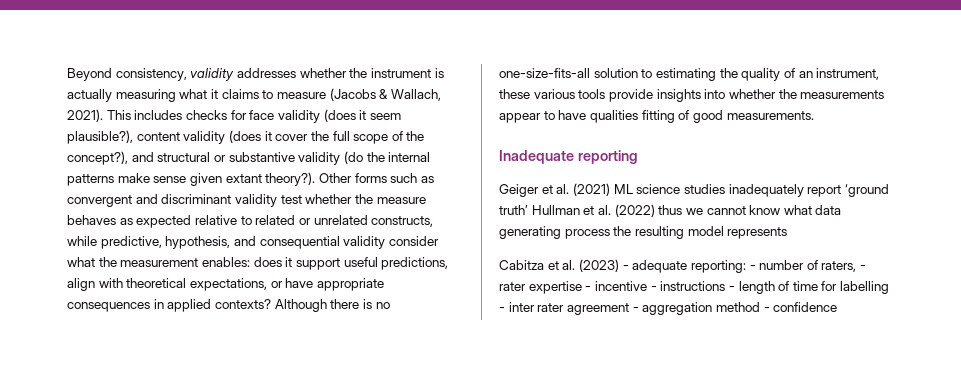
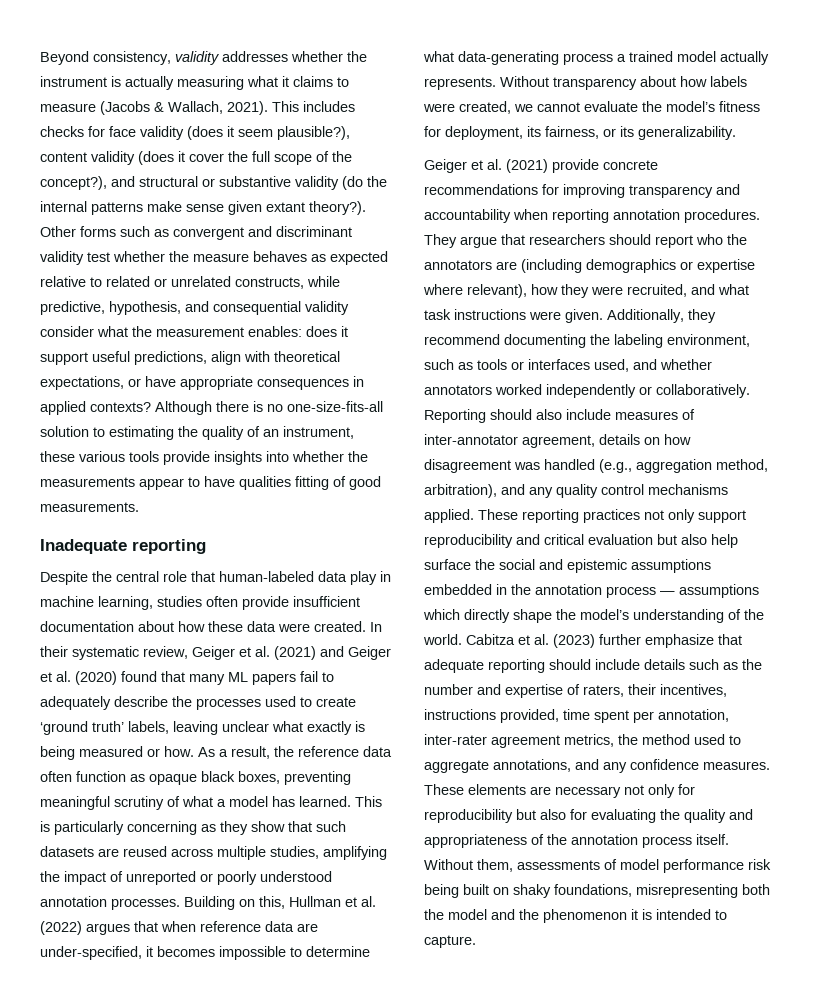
- Geiger et al. (2021) ML science studies inadequately report ‘ground truth’ Hullman et al. (2022) thus we cannot know what data generating process the resulting model represents
- Cabitza et al. (2023) - adequate reporting: - number of raters, - rater expertise - incentive - instructions - length of time for labelling - inter rater agreement - aggregation method - confidence
+ Despite the central role that human-labeled data play in machine learning, studies often provide insufficient documentation about how these data were created. In their systematic review, Geiger et al. (2021) and Geiger et al. (2020) found that many ML papers fail to adequately describe the processes used to create ‘ground truth’ labels, leaving unclear what exactly is being measured or how. As a result, the reference data often function as opaque black boxes, preventing meaningful scrutiny of what a model has learned. This is particularly concerning as they show that such datasets are reused across multiple studies, amplifying the impact of unreported or poorly understood annotation processes. Building on this, Hullman et al. (2022) argues that when reference data are under-specified, it becomes impossible to determine what data-generating process a trained model actually represents. Without transparency about how labels were created, we cannot evaluate the model’s fitness for deployment, its fairness, or its generalizability.
+ Geiger et al. (2021) provide concrete recommendations for improving transparency and accountability when reporting annotation procedures. They argue that researchers should report who the annotators are (including demographics or expertise where relevant), how they were recruited, and what task instructions were given. Additionally, they recommend documenting the labeling environment, such as tools or interfaces used, and whether annotators worked independently or collaboratively. Reporting should also include measures of inter-annotator agreement, details on how disagreement was handled (e.g., aggregation method, arbitration), and any quality control mechanisms applied. These reporting practices not only support reproducibility and critical evaluation but also help surface the social and epistemic assumptions embedded in the annotation process — assumptions which directly shape the model’s understanding of the world. Cabitza et al. (2023) further emphasize that adequate reporting should include details such as the number and expertise of raters, their incentives, instructions provided, time spent per annotation, inter-rater agreement metrics, the method used to aggregate annotations, and any confidence measures. These elements are necessary not only for reproducibility but also for evaluating the quality and appropriateness of the annotation process itself. Without them, assessments of model performance risk being built on shaky foundations, misrepresenting both the model and the phenomenon it is intended to capture.

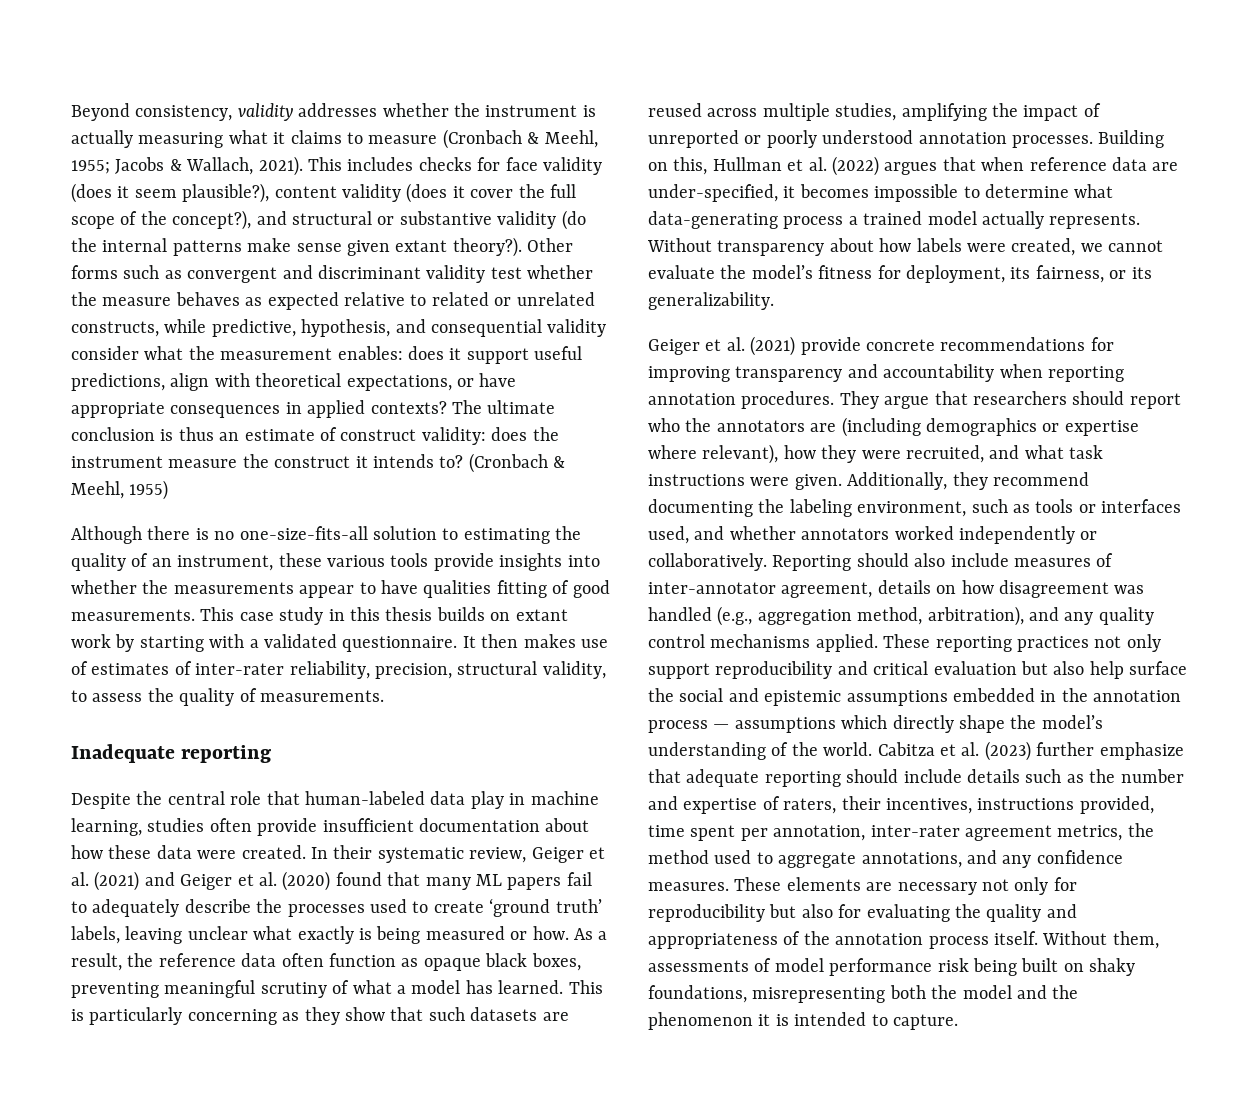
- Beyond consistency, validity addresses whether the instrument is actually measuring what it claims to measure (Jacobs & Wallach, 2021).
+ Beyond consistency, validity addresses whether the instrument is actually measuring what it claims to measure (Cronbach & Meehl, 1955; Jacobs & Wallach, 2021).
- does it support useful predictions, align with theoretical expectations, or have appropriate consequences in applied contexts? Although there is no one-size-fits-all solution to estimating the quality of an instrument, these various tools provide insights into whether the measurements appear to have qualities fitting of good measurements.
+ does it support useful predictions, align with theoretical expectations, or have appropriate consequences in applied contexts? The ultimate conclusion is thus an estimate of construct validity: does the instrument measure the construct it intends to? (Cronbach & Meehl, 1955)
+ Although there is no one-size-fits-all solution to estimating the quality of an instrument, these various tools provide insights into whether the measurements appear to have qualities fitting of good measurements. This case study in this thesis builds on extant work by starting with a validated questionnaire. It then makes use of estimates of inter-rater reliability, precision, structural validity, to assess the quality of measurements.

